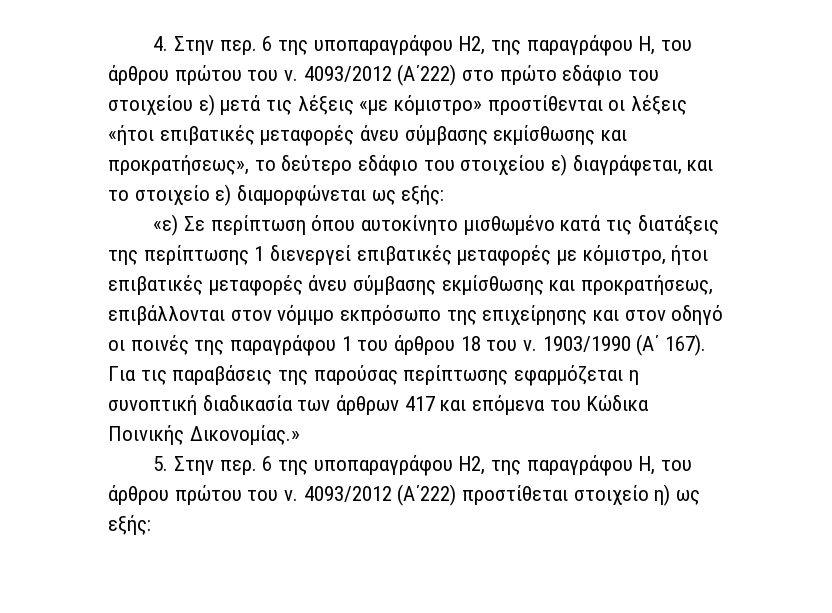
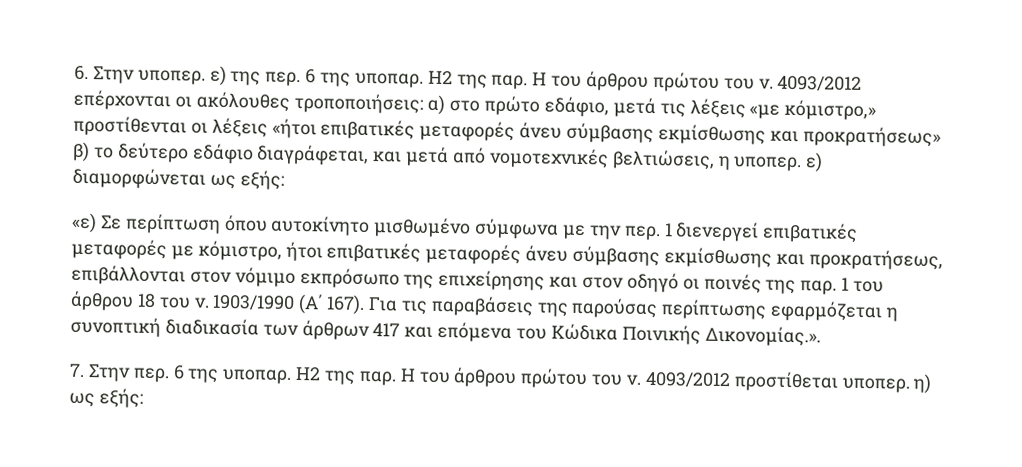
- 4. Στην περ. 6 της υποπαραγράφου Η2, της παραγράφου Η, του άρθρου πρώτου του ν. 4093/2012 (Α΄222) στο πρώτο εδάφιο του στοιχείου ε) μετά τις λέξεις «με κόμιστρο» προστίθενται οι λέξεις «ήτοι επιβατικές μεταφορές άνευ σύμβασης εκμίσθωσης και προκρατήσεως», το δεύτερο εδάφιο του στοιχείου ε) διαγράφεται, και το στοιχείο ε) διαμορφώνεται ως εξής:
+ 6. Στην υποπερ. ε) της περ. 6 της υποπαρ. Η2 της παρ. Η του άρθρου πρώτου του ν. 4093/2012 επέρχονται οι ακόλουθες τροποποιήσεις: α) στο πρώτο εδάφιο, μετά τις λέξεις «με κόμιστρο,» προστίθενται οι λέξεις «ήτοι επιβατικές μεταφορές άνευ σύμβασης εκμίσθωσης και προκρατήσεως» β) το δεύτερο εδάφιο διαγράφεται, και μετά από νομοτεχνικές βελτιώσεις, η υποπερ. ε) διαμορφώνεται ως εξής:
- «ε) Σε περίπτωση όπου αυτοκίνητο μισθωμένο κατά τις διατάξεις της περίπτωσης 1 διενεργεί επιβατικές μεταφορές με κόμιστρο, ήτοι επιβατικές μεταφορές άνευ σύμβασης εκμίσθωσης και προκρατήσεως, επιβάλλονται στον νόμιμο εκπρόσωπο της επιχείρησης και στον οδηγό οι ποινές της παραγράφου 1 του άρθρου 18 του ν.
+ «ε) Σε περίπτωση όπου αυτοκίνητο μισθωμένο σύμφωνα με την περ. 1 διενεργεί επιβατικές μεταφορές με κόμιστρο, ήτοι επιβατικές μεταφορές άνευ σύμβασης εκμίσθωσης και προκρατήσεως, επιβάλλονται στον νόμιμο εκπρόσωπο της επιχείρησης και στον οδηγό οι ποινές της παρ. 1 του άρθρου 18 του ν.
- Για τις παραβάσεις της παρούσας περίπτωσης εφαρμόζεται η συνοπτική διαδικασία των άρθρων 417 και επόμενα του Κώδικα Ποινικής Δικονομίας.»
- 5. Στην περ. 6 της υποπαραγράφου Η2, της παραγράφου Η, του άρθρου πρώτου του ν. 4093/2012 (Α΄222) προστίθεται στοιχείο η) ως εξής:
+ Για τις παραβάσεις της παρούσας περίπτωσης εφαρμόζεται η συνοπτική διαδικασία των άρθρων 417 και επόμενα του Κώδικα Ποινικής Δικονομίας.».
+ 7. Στην περ. 6 της υποπαρ. Η2 της παρ. Η του άρθρου πρώτου του ν. 4093/2012 προστίθεται υποπερ. η) ως εξής:

